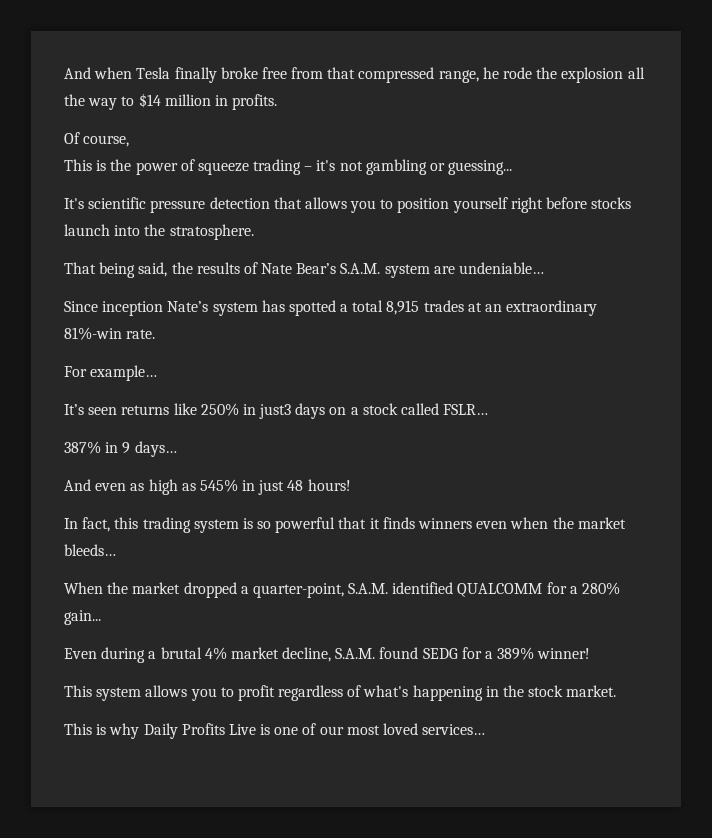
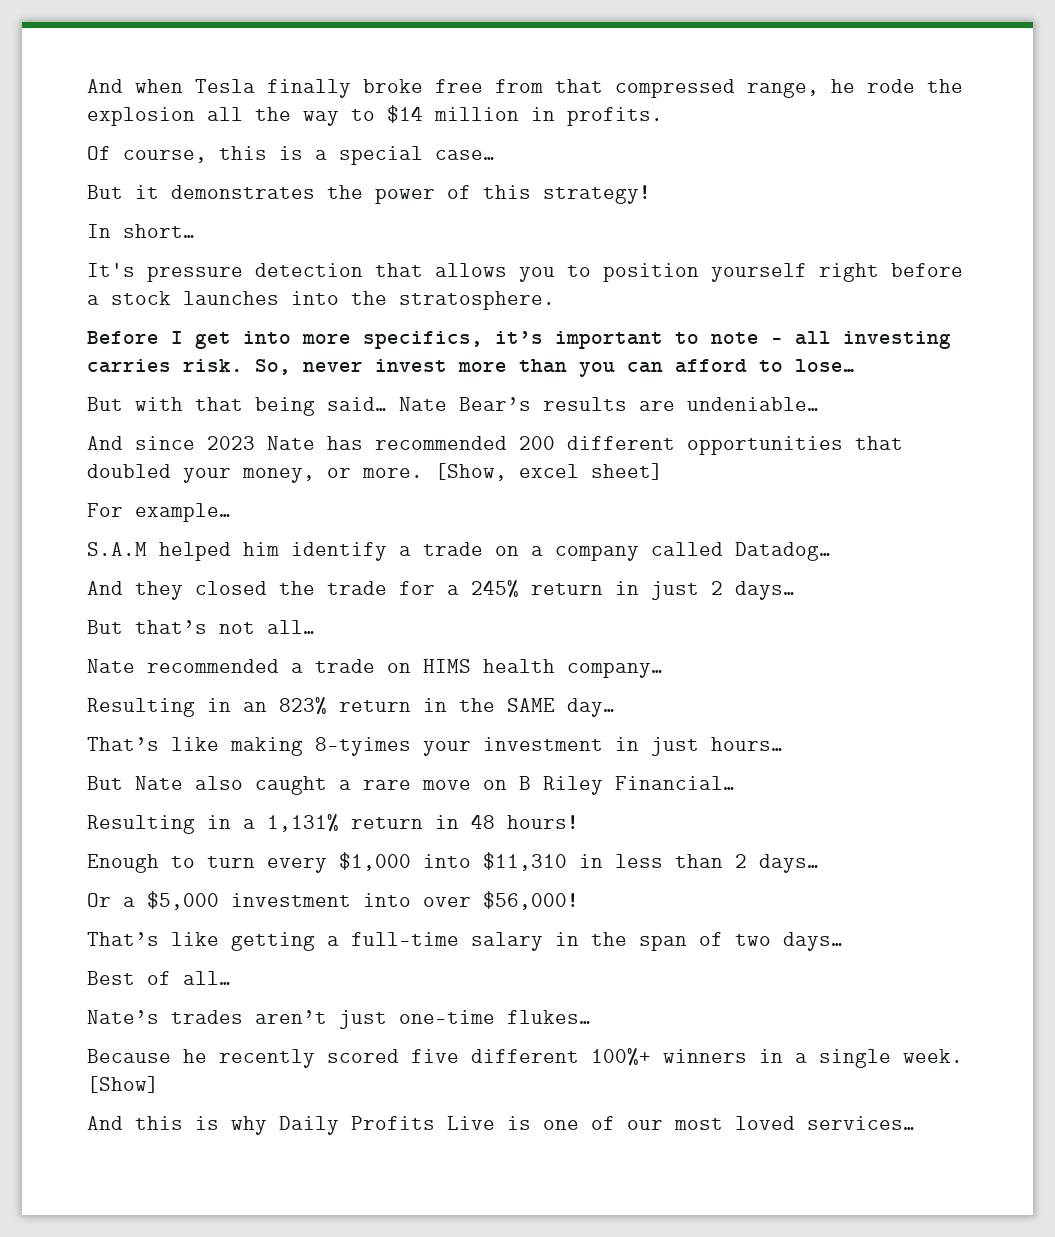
- Of course,
- This is the power of squeeze trading – it's not gambling or guessing...
- It's scientific pressure detection that allows you to position yourself right before stocks launch into the stratosphere.
+ Of course, this is a special case…
+ But it demonstrates the power of this strategy!
+ In short…
+ It's pressure detection that allows you to position yourself right before a stock launches into the stratosphere.
- That being said, the results of Nate Bear’s S.A.M. system are undeniable…
- Since inception Nate’s system has spotted a total 8,915 trades at an extraordinary 81%-win rate.
+ Before I get into more specifics, it’s important to note – all investing carries risk. So, never invest more than you can afford to lose…
+ But with that being said… Nate Bear’s results are undeniable…
+ And since 2023 Nate has recommended 200 different opportunities that doubled your money, or more. [Show, excel sheet]
  For example…
- It’s seen returns like 250% in just3 days on a stock called FSLR…
- 387% in 9 days…
- And even as high as 545% in just 48 hours!
- In fact, this trading system is so powerful that it finds winners even when the market bleeds…
- When the market dropped a quarter-point, S.A.M. identified QUALCOMM for a 280% gain...
- Even during a brutal 4% market decline, S.A.M. found SEDG for a 389% winner!
- This system allows you to profit regardless of what's happening in the stock market.
- This is why Daily Profits Live is one of our most loved services…
+ S.A.M helped him identify a trade on a company called Datadog…
+ And they closed the trade for a 245% return in just 2 days…
+ But that’s not all…
+ Nate recommended a trade on HIMS health company…
+ Resulting in an 823% return in the SAME day…
+ That’s like making 8-tyimes your investment in just hours…
+ But Nate also caught a rare move on B Riley Financial…
+ Resulting in a 1,131% return in 48 hours!
+ Enough to turn every $1,000 into $11,310 in less than 2 days…
+ Or a $5,000 investment into over $56,000!
+ That’s like getting a full-time salary in the span of two days…
+ Best of all…
+ Nate’s trades aren’t just one-time flukes…
+ Because he recently scored five different 100%+ winners in a single week. [Show]
+ And this is why Daily Profits Live is one of our most loved services…

